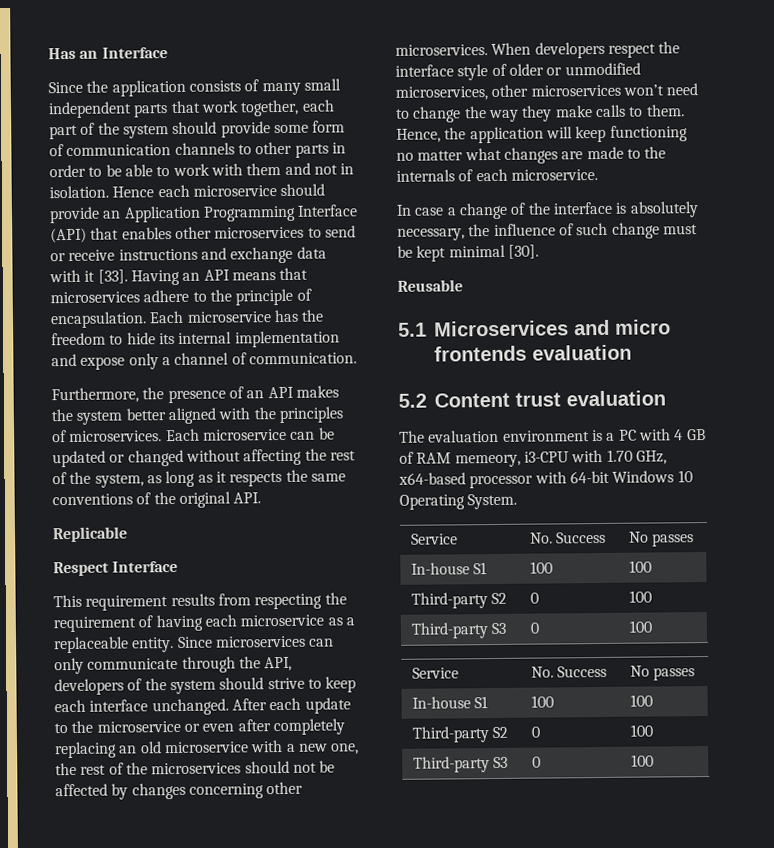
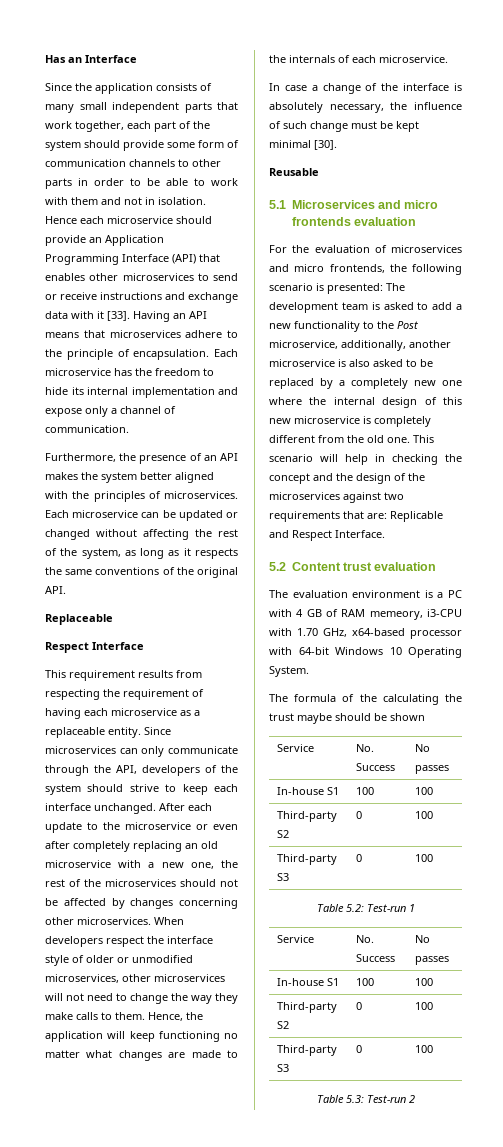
- Replicable
+ Replaceable
- When developers respect the interface style of older or unmodified microservices, other microservices won’t need to change the way they make calls to them.
+ When developers respect the interface style of older or unmodified microservices, other microservices will not need to change the way they make calls to them.
+ For the evaluation of microservices and micro frontends, the following scenario is presented: The development team is asked to add a new functionality to the Post microservice, additionally, another microservice is also asked to be replaced by a completely new one where the internal design of this new microservice is completely different from the old one. This scenario will help in checking the concept and the design of the microservices against two requirements that are: Replicable and Respect Interface.
+ The formula of the calculating the trust maybe should be shown
+ Table 5.2: Test-run 1
+ Table 5.3: Test-run 2

